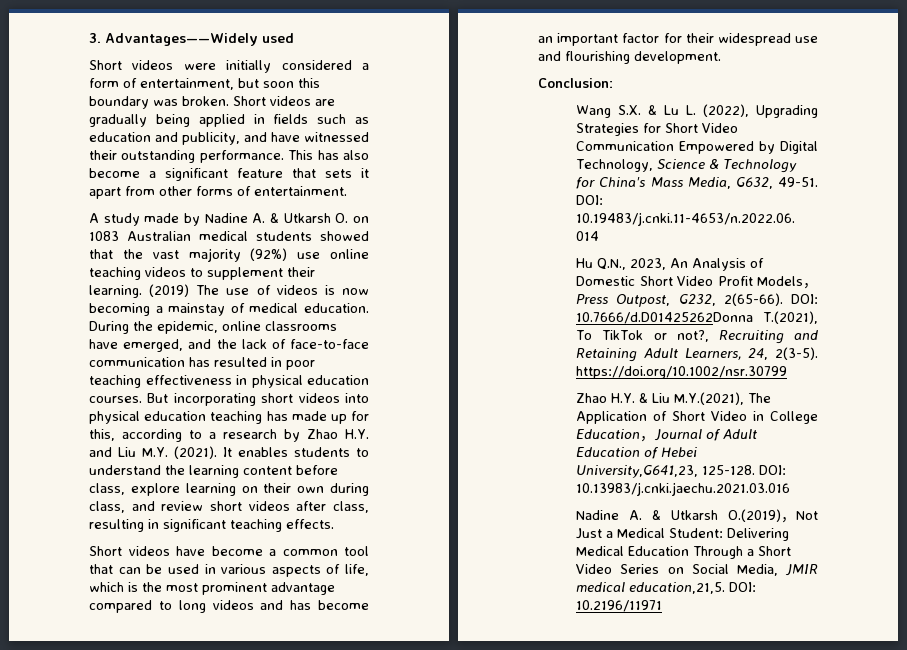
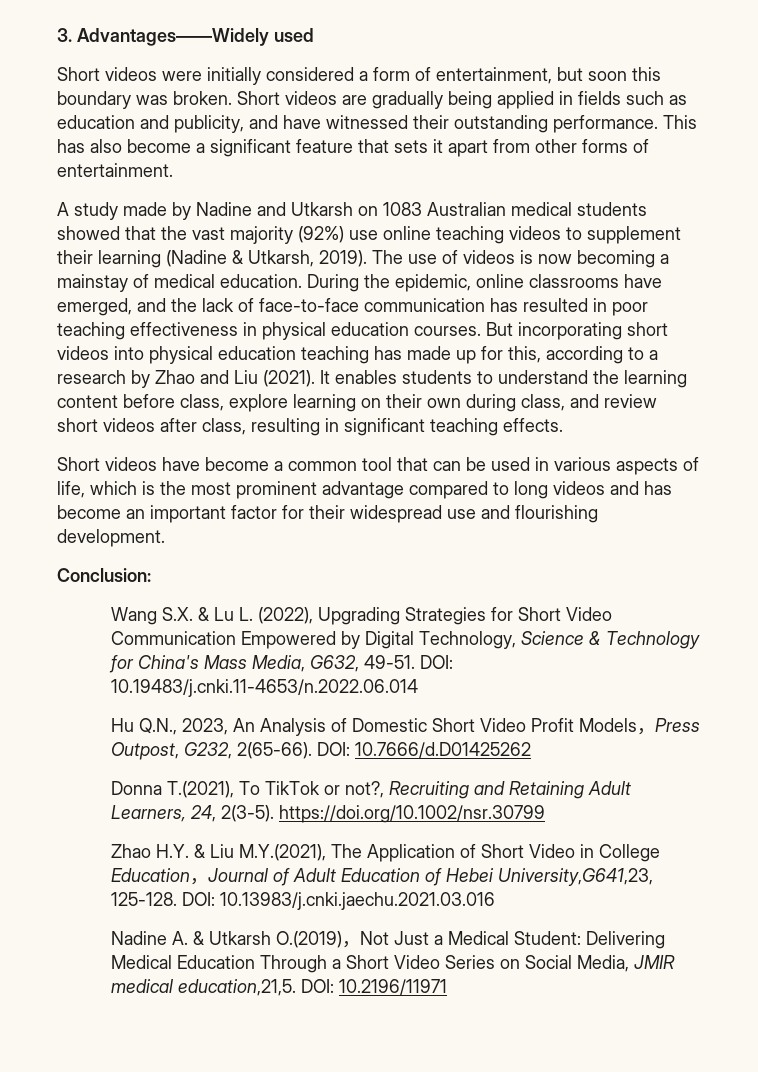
- A study made by Nadine A. & Utkarsh O. on 1083 Australian medical students showed that the vast majority (92%) use online teaching videos to supplement their learning. (2019) The use of videos is now becoming a mainstay of medical education.
+ A study made by Nadine and Utkarsh on 1083 Australian medical students showed that the vast majority (92%) use online teaching videos to supplement their learning (Nadine & Utkarsh, 2019). The use of videos is now becoming a mainstay of medical education.
- But incorporating short videos into physical education teaching has made up for this, according to a research by Zhao H.Y. and Liu M.Y. (2021).
+ But incorporating short videos into physical education teaching has made up for this, according to a research by Zhao and Liu (2021).
- DOI: 10.7666/d.D01425262Donna T.(2021), To TikTok or not?, Recruiting and Retaining Adult Learners, 24, 2(3-5). https://doi.org/10.1002/nsr.30799
+ DOI: 10.7666/d.D01425262
+ Donna T.(2021), To TikTok or not?, Recruiting and Retaining Adult Learners, 24, 2(3-5). https://doi.org/10.1002/nsr.30799

